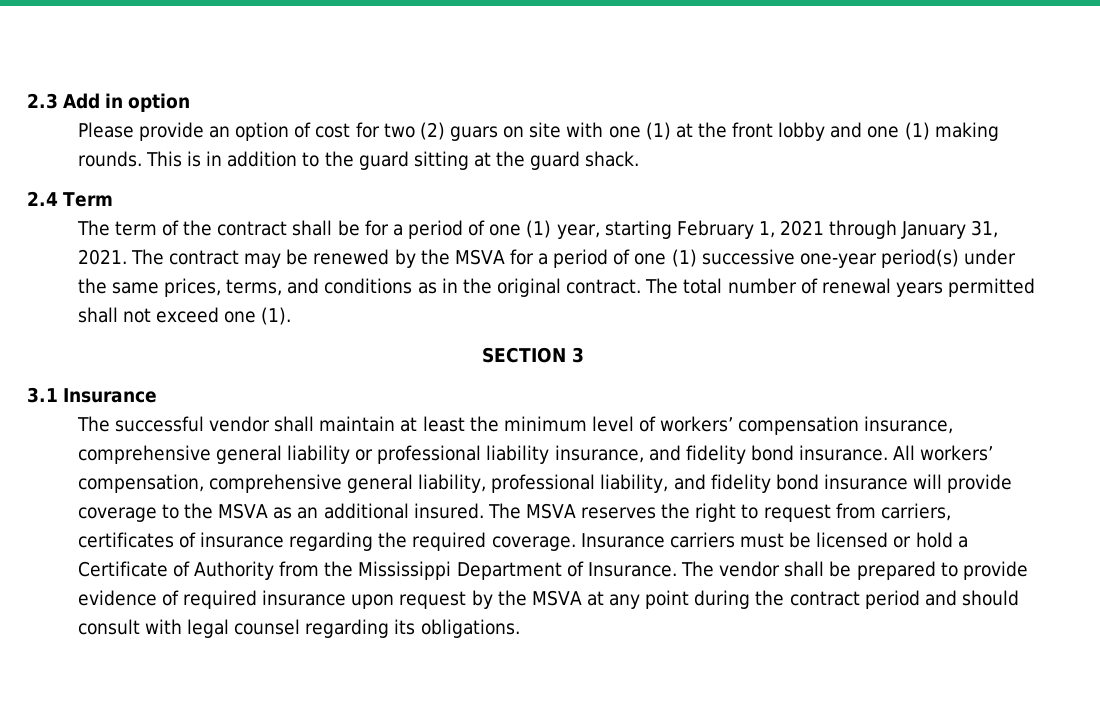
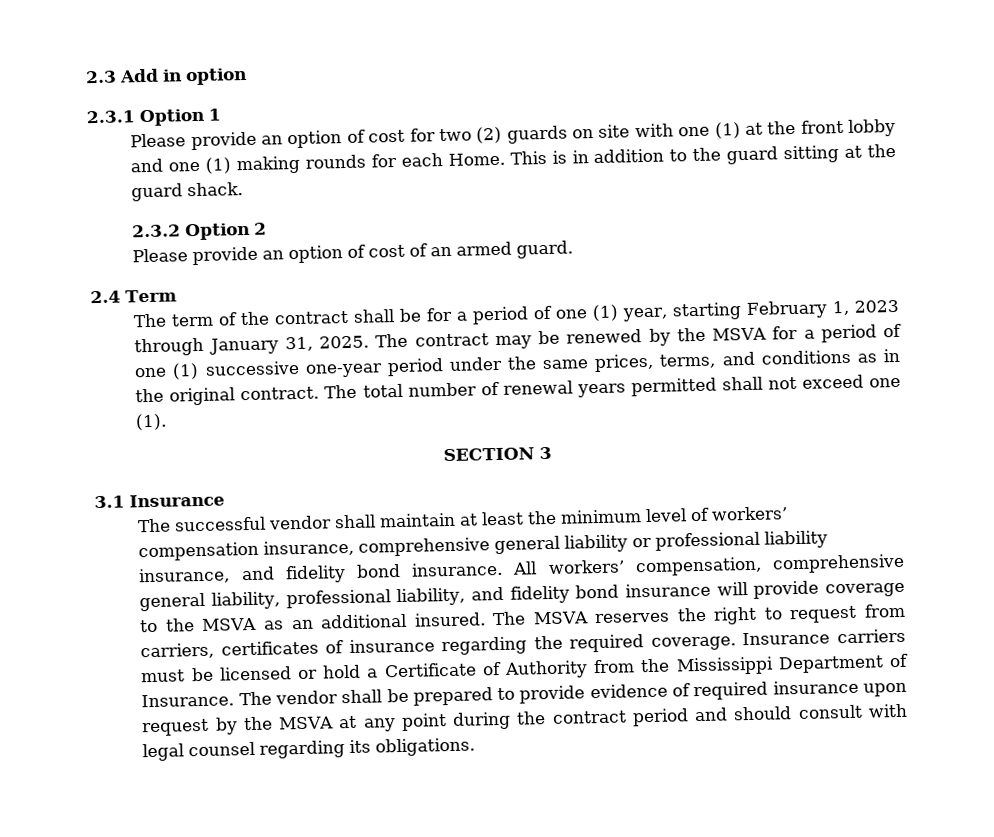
+ 2.3.1 Option 1
- Please provide an option of cost for two (2) guars on site with one (1) at the front lobby and one (1) making rounds.
+ Please provide an option of cost for two (2) guards on site with one (1) at the front lobby and one (1) making rounds for each Home.
+ 2.3.2 Option 2
+ Please provide an option of cost of an armed guard.
- The term of the contract shall be for a period of one (1) year, starting February 1, 2021 through January 31, 2021.
+ The term of the contract shall be for a period of one (1) year, starting February 1, 2023 through January 31, 2025.
- The contract may be renewed by the MSVA for a period of one (1) successive one-year period(s) under the same prices, terms, and conditions as in the original contract.
+ The contract may be renewed by the MSVA for a period of one (1) successive one-year period under the same prices, terms, and conditions as in the original contract.

